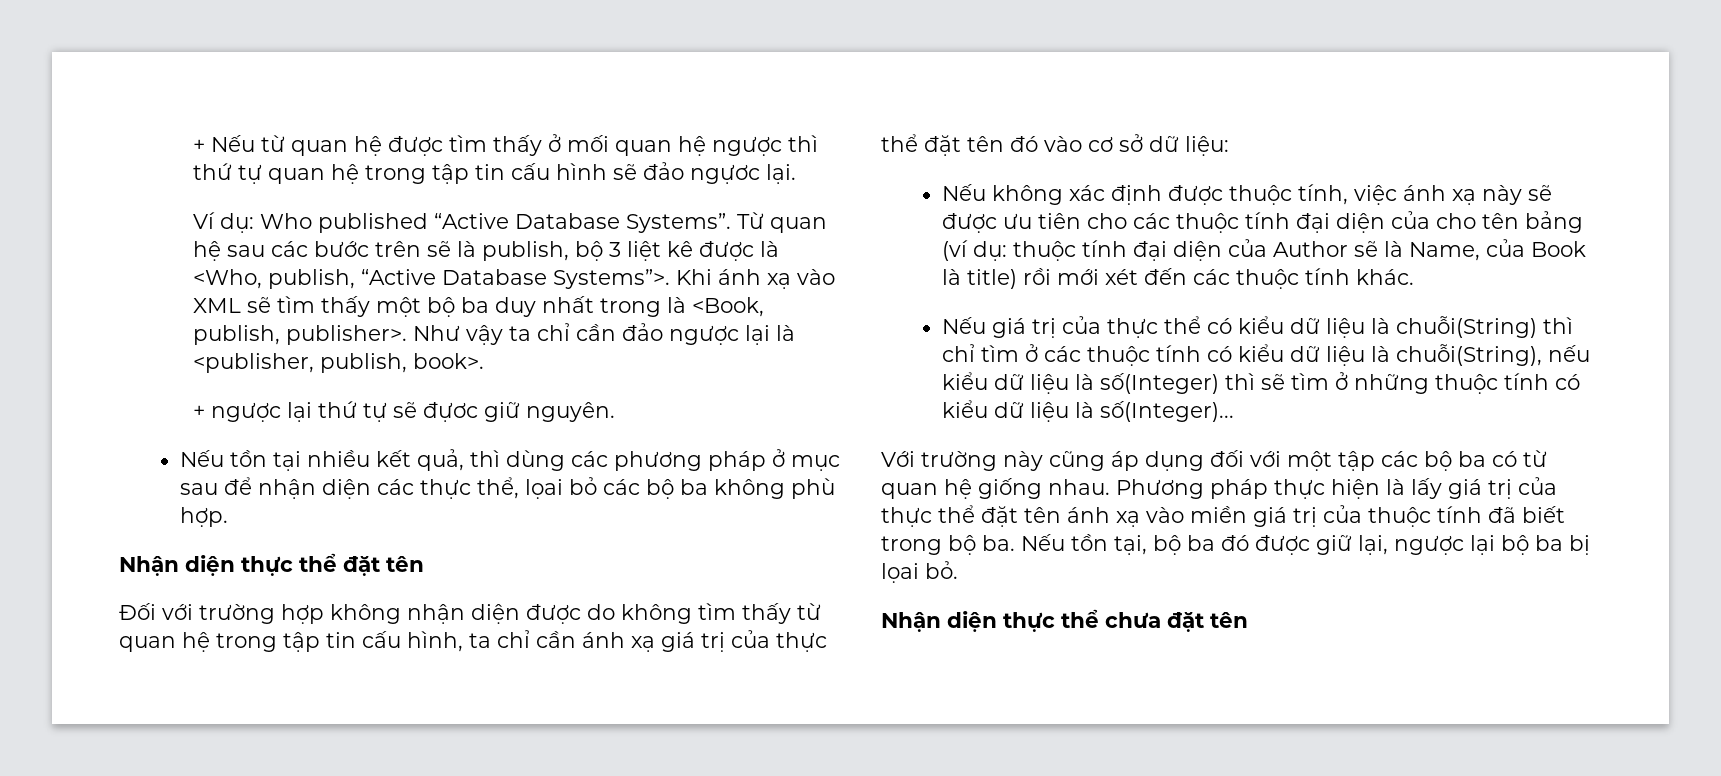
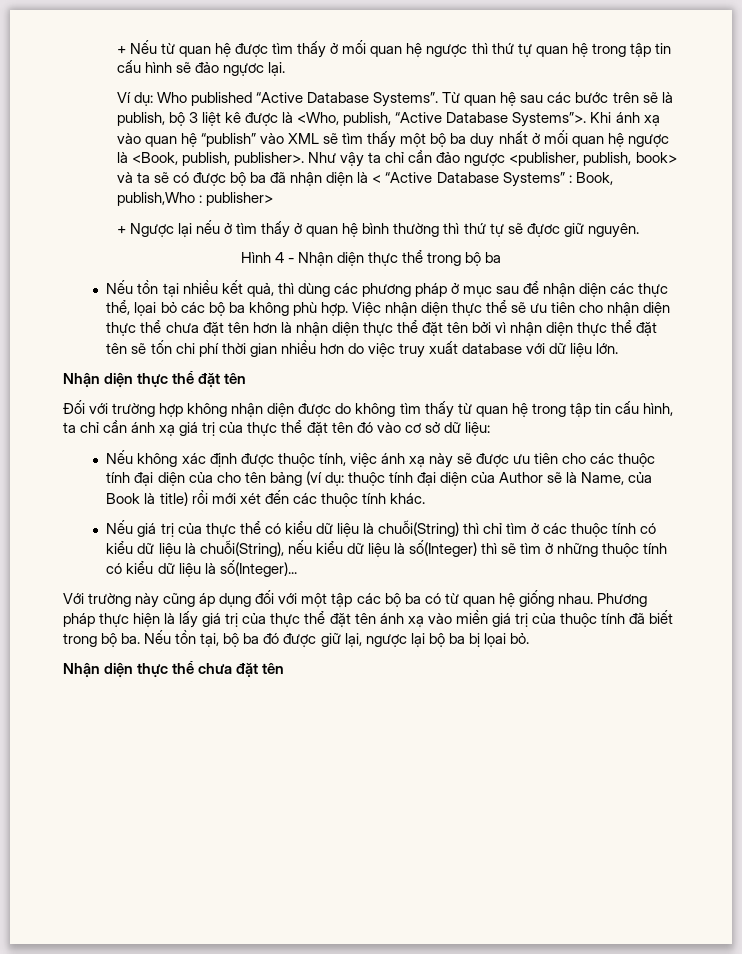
- Khi ánh xạ vào XML sẽ tìm thấy một bộ ba duy nhất trong là <Book, publish, publisher>.
+ Khi ánh xạ vào quan hệ “publish” vào XML sẽ tìm thấy một bộ ba duy nhất ở mối quan hệ ngược là <Book, publish, publisher>.
- Như vậy ta chỉ cần đảo ngược lại là <publisher, publish, book>.
- + ngược lại thứ tự sẽ đựơc giữ nguyên.
+ Như vậy ta chỉ cần đảo ngược <publisher, publish, book> và ta sẽ có được bộ ba đã nhận diện là < “Active Database Systems” : Book, publish,Who : publisher>
+ + Ngược lại nếu ở tìm thấy ở quan hệ bình thường thì thứ tự sẽ đựơc giữ nguyên.
+ Hình 4 - Nhận diện thực thể trong bộ ba
+ Việc nhận diện thực thể sẽ ưu tiên cho nhận diện thực thể chưa đặt tên hơn là nhận diện thực thể đặt tên bởi vì nhận diện thực thể đặt tên sẽ tốn chi phí thời gian nhiều hơn do việc truy xuất database với dữ liệu lớn.

